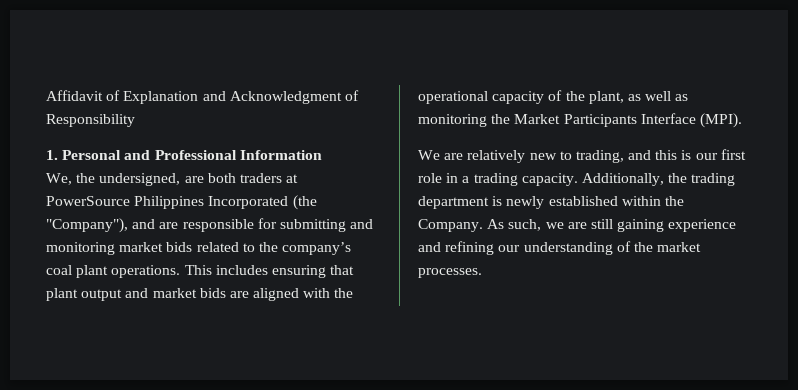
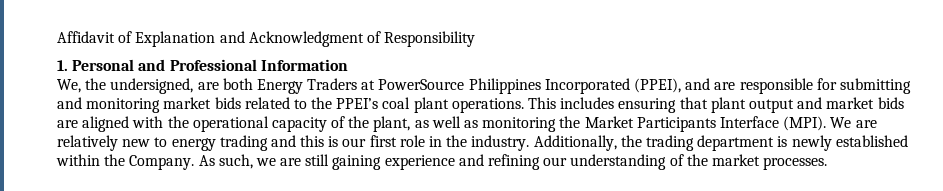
- We, the undersigned, are both traders at PowerSource Philippines Incorporated (the "Company"), and are responsible for submitting and monitoring market bids related to the company’s coal plant operations.
+ We, the undersigned, are both Energy Traders at PowerSource Philippines Incorporated (PPEI), and are responsible for submitting and monitoring market bids related to the PPEI’s coal plant operations.
- This includes ensuring that plant output and market bids are aligned with the operational capacity of the plant, as well as monitoring the Market Participants Interface (MPI).
- We are relatively new to trading, and this is our first role in a trading capacity.
+ This includes ensuring that plant output and market bids are aligned with the operational capacity of the plant, as well as monitoring the Market Participants Interface (MPI). We are relatively new to energy trading and this is our first role in the industry.

